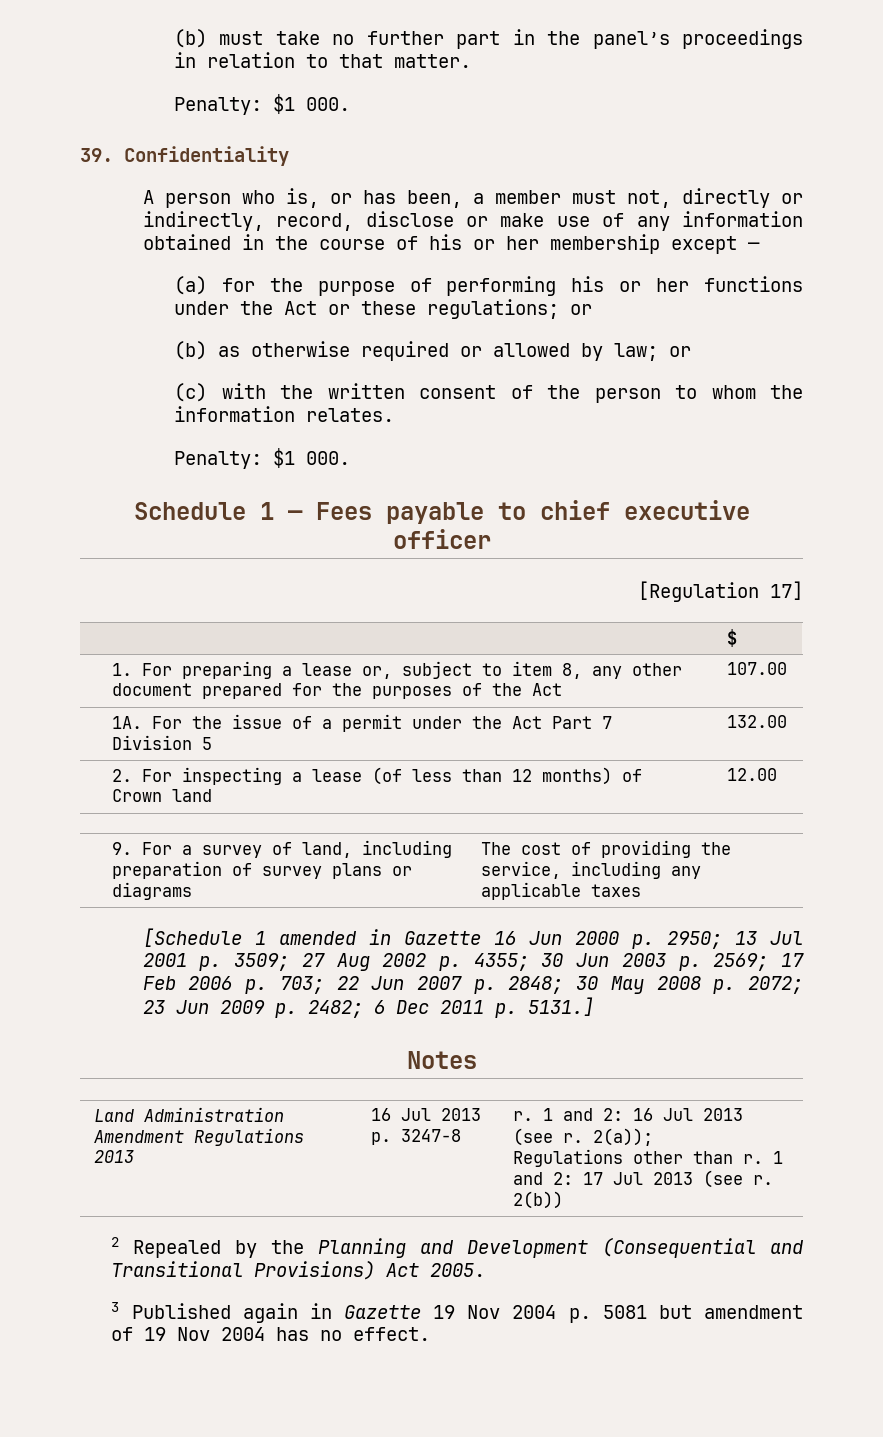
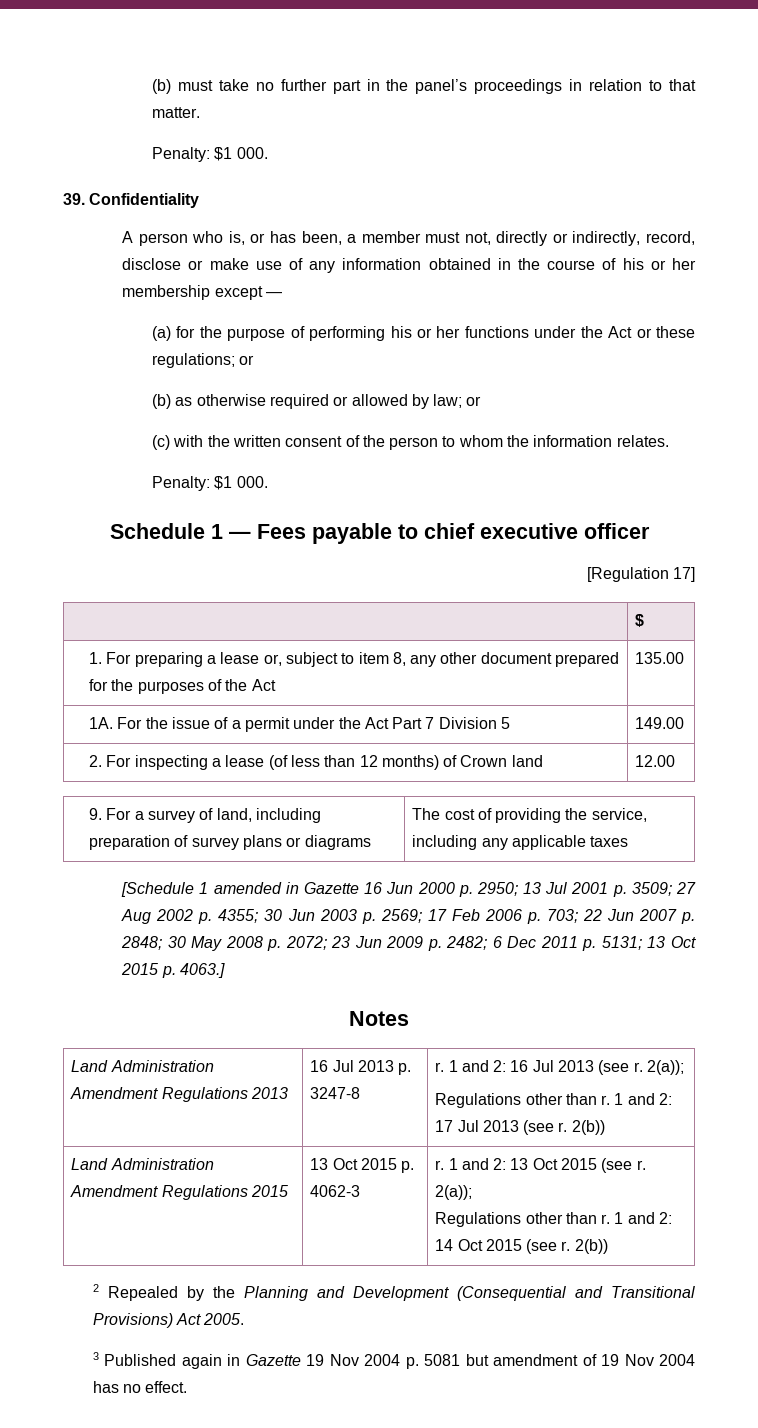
- 1. For preparing a lease or, subject to item 8, any other document prepared for the purposes of the Act | 107.00
+ 1. For preparing a lease or, subject to item 8, any other document prepared for the purposes of the Act | 135.00
- 1A. For the issue of a permit under the Act Part 7 Division 5 | 132.00
+ 1A. For the issue of a permit under the Act Part 7 Division 5 | 149.00
- [Schedule 1 amended in Gazette 16 Jun 2000 p. 2950; 13 Jul 2001 p. 3509; 27 Aug 2002 p. 4355; 30 Jun 2003 p. 2569; 17 Feb 2006 p. 703; 22 Jun 2007 p. 2848; 30 May 2008 p. 2072; 23 Jun 2009 p. 2482; 6 Dec 2011 p. 5131.]
+ [Schedule 1 amended in Gazette 16 Jun 2000 p. 2950; 13 Jul 2001 p. 3509; 27 Aug 2002 p. 4355; 30 Jun 2003 p. 2569; 17 Feb 2006 p. 703; 22 Jun 2007 p. 2848; 30 May 2008 p. 2072; 23 Jun 2009 p. 2482; 6 Dec 2011 p. 5131; 13 Oct 2015 p. 4063.]
+ Land Administration Amendment Regulations 2015 | 13 Oct 2015 p. 4062-3 | r. 1 and 2: 13 Oct 2015 (see r. 2(a));
+ Regulations other than r. 1 and 2: 14 Oct 2015 (see r. 2(b))

